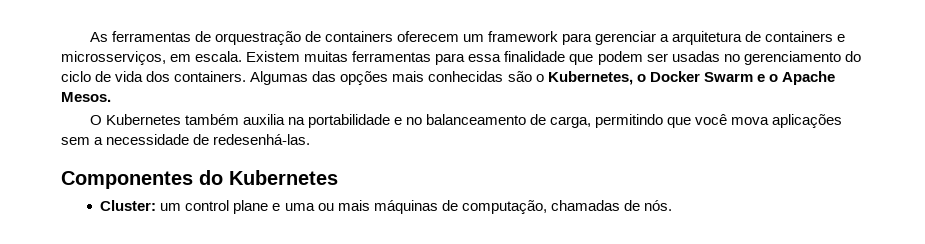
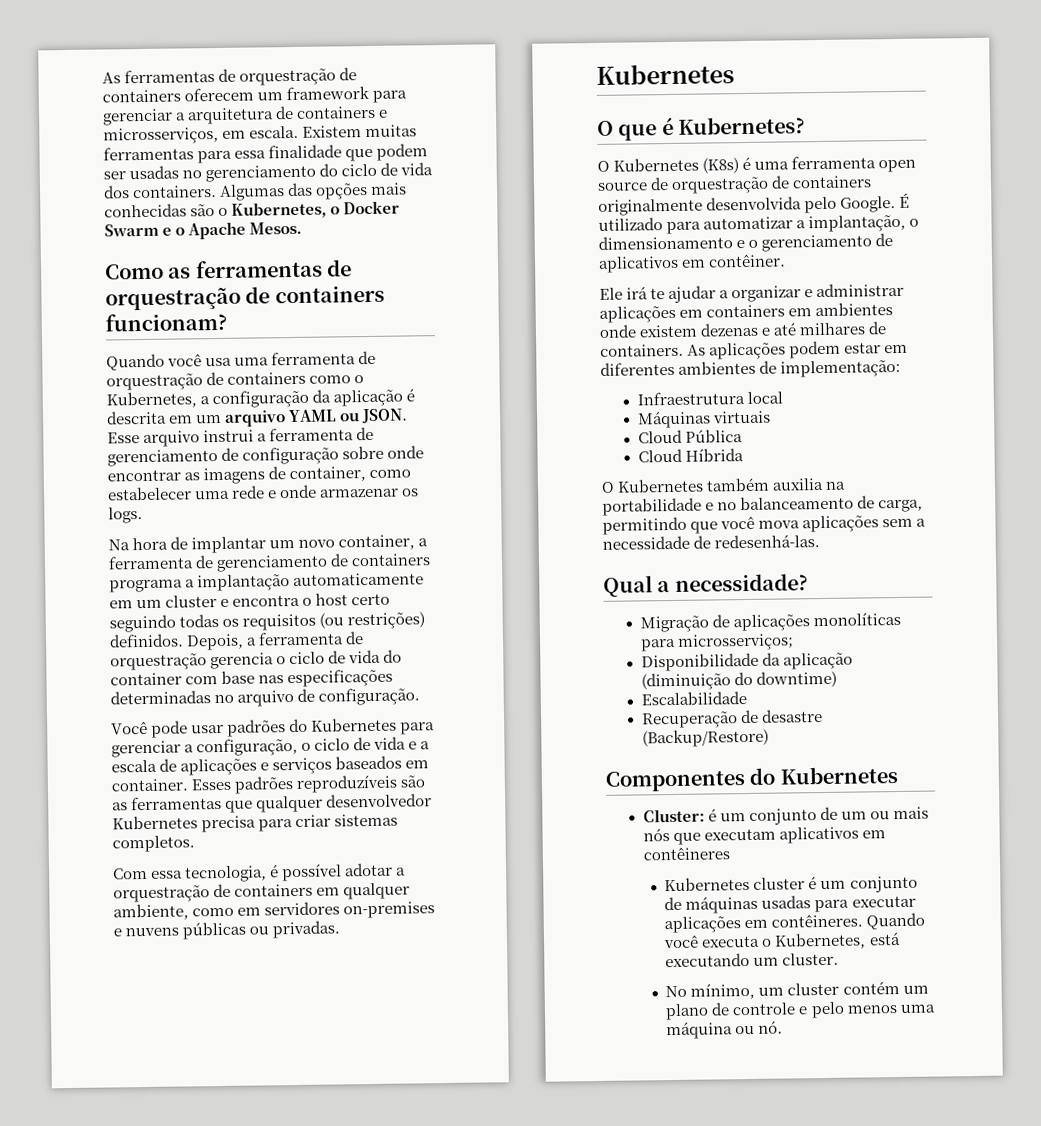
+ Como as ferramentas de orquestração de containers funcionam?
+ Quando você usa uma ferramenta de orquestração de containers como o Kubernetes, a configuração da aplicação é descrita em um arquivo YAML ou JSON. Esse arquivo instrui a ferramenta de gerenciamento de configuração sobre onde encontrar as imagens de container, como estabelecer uma rede e onde armazenar os logs.
+ Na hora de implantar um novo container, a ferramenta de gerenciamento de containers programa a implantação automaticamente em um cluster e encontra o host certo seguindo todas os requisitos (ou restrições) definidos. Depois, a ferramenta de orquestração gerencia o ciclo de vida do container com base nas especificações determinadas no arquivo de configuração.
+ Você pode usar padrões do Kubernetes para gerenciar a configuração, o ciclo de vida e a escala de aplicações e serviços baseados em container. Esses padrões reproduzíveis são as ferramentas que qualquer desenvolvedor Kubernetes precisa para criar sistemas completos.
+ Com essa tecnologia, é possível adotar a orquestração de containers em qualquer ambiente, como em servidores on-premises e nuvens públicas ou privadas.
+ Kubernetes
+ O que é Kubernetes?
+ O Kubernetes (K8s) é uma ferramenta open source de orquestração de containers originalmente desenvolvida pelo Google. É utilizado para automatizar a implantação, o dimensionamento e o gerenciamento de aplicativos em contêiner.
+ Ele irá te ajudar a organizar e administrar aplicações em containers em ambientes onde existem dezenas e até milhares de containers. As aplicações podem estar em diferentes ambientes de implementação:
+ Infraestrutura local
+ Máquinas virtuais
+ Cloud Pública
+ Cloud Híbrida
+ Qual a necessidade?
+ Migração de aplicações monolíticas para microsserviços;
+ Disponibilidade da aplicação (diminuição do downtime)
+ Escalabilidade
+ Recuperação de desastre (Backup/Restore)
  Componentes do Kubernetes
- Cluster: um control plane e uma ou mais máquinas de computação, chamadas de nós.
+ Cluster: é um conjunto de um ou mais nós que executam aplicativos em contêineres
+ Kubernetes cluster é um conjunto de máquinas usadas para executar aplicações em contêineres. Quando você executa o Kubernetes, está executando um cluster.
+ No mínimo, um cluster contém um plano de controle e pelo menos uma máquina ou nó.

